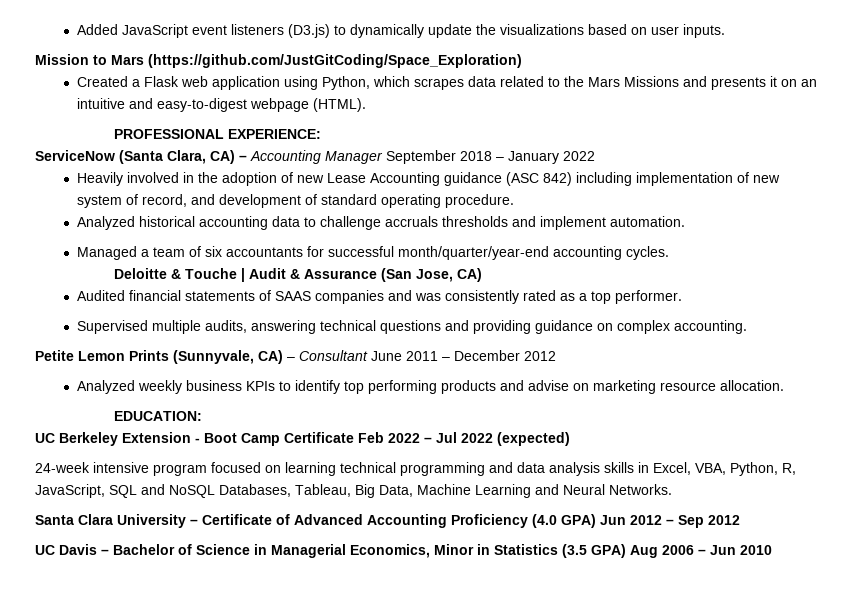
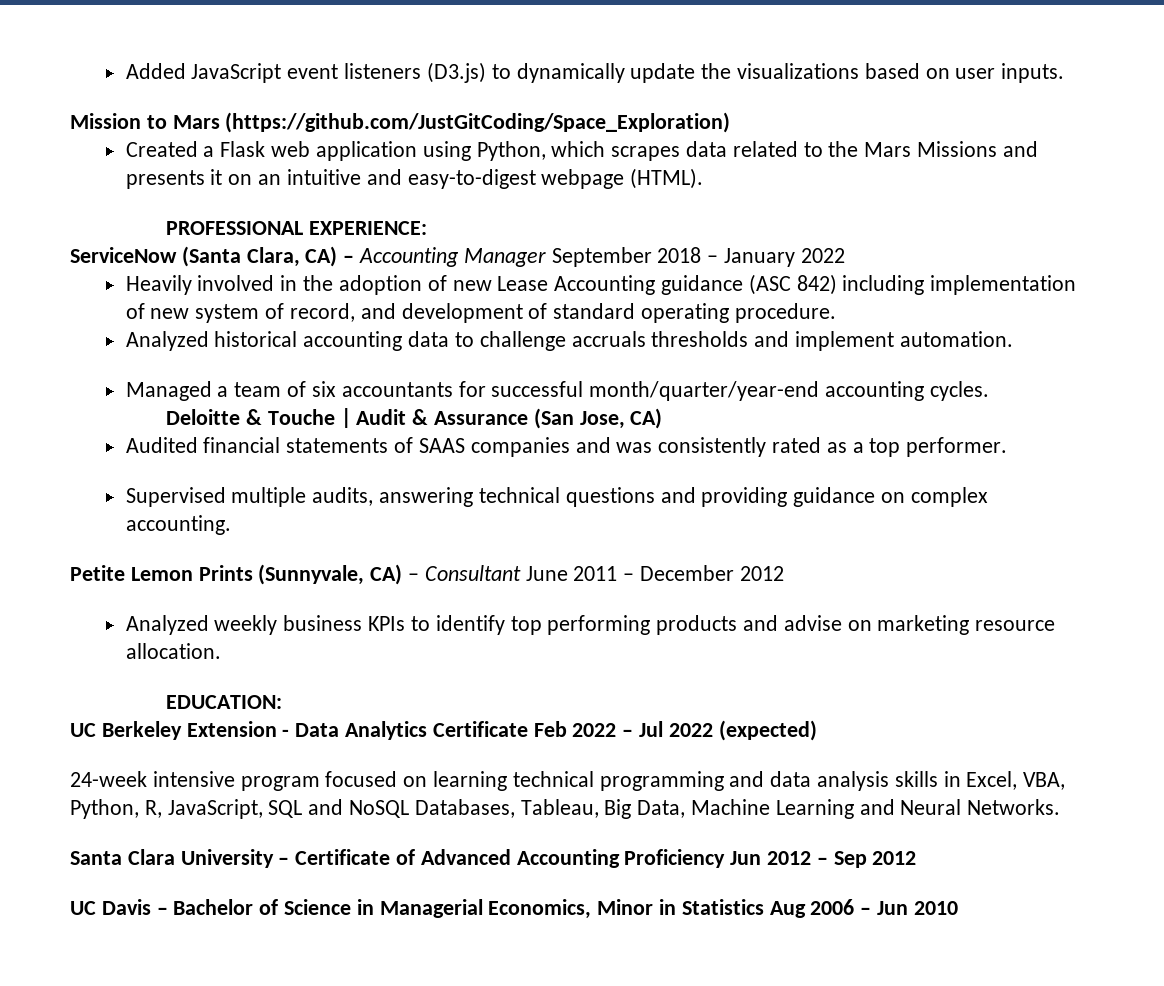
- UC Berkeley Extension - Boot Camp Certificate Feb 2022 – Jul 2022 (expected)
+ UC Berkeley Extension - Data Analytics Certificate Feb 2022 – Jul 2022 (expected)
- Santa Clara University – Certificate of Advanced Accounting Proficiency (4.0 GPA) Jun 2012 – Sep 2012
+ Santa Clara University – Certificate of Advanced Accounting Proficiency Jun 2012 – Sep 2012
- UC Davis – Bachelor of Science in Managerial Economics, Minor in Statistics (3.5 GPA) Aug 2006 – Jun 2010
+ UC Davis – Bachelor of Science in Managerial Economics, Minor in Statistics Aug 2006 – Jun 2010

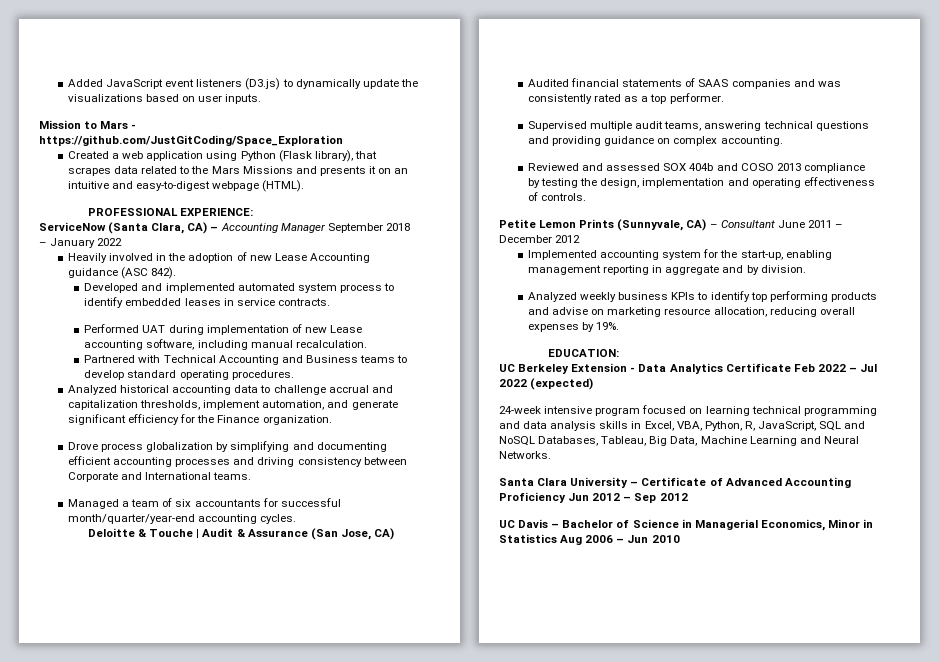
- Mission to Mars (https://github.com/JustGitCoding/Space_Exploration)
+ Mission to Mars - https://github.com/JustGitCoding/Space_Exploration
- Created a Flask web application using Python, which scrapes data related to the Mars Missions and presents it on an intuitive and easy-to-digest webpage (HTML).
+ Created a web application using Python (Flask library), that scrapes data related to the Mars Missions and presents it on an intuitive and easy-to-digest webpage (HTML).
- Heavily involved in the adoption of new Lease Accounting guidance (ASC 842) including implementation of new system of record, and development of standard operating procedure.
+ Heavily involved in the adoption of new Lease Accounting guidance (ASC 842).
+ Developed and implemented automated system process to identify embedded leases in service contracts.
+ Performed UAT during implementation of new Lease accounting software, including manual recalculation.
+ Partnered with Technical Accounting and Business teams to develop standard operating procedures.
- Analyzed historical accounting data to challenge accruals thresholds and implement automation.
+ Analyzed historical accounting data to challenge accrual and capitalization thresholds, implement automation, and generate significant efficiency for the Finance organization.
+ Drove process globalization by simplifying and documenting efficient accounting processes and driving consistency between Corporate and International teams.
- Supervised multiple audits, answering technical questions and providing guidance on complex accounting.
+ Supervised multiple audit teams, answering technical questions and providing guidance on complex accounting.
+ Reviewed and assessed SOX 404b and COSO 2013 compliance by testing the design, implementation and operating effectiveness of controls.
+ Implemented accounting system for the start-up, enabling management reporting in aggregate and by division.
- Analyzed weekly business KPIs to identify top performing products and advise on marketing resource allocation.
+ Analyzed weekly business KPIs to identify top performing products and advise on marketing resource allocation, reducing overall expenses by 19%.

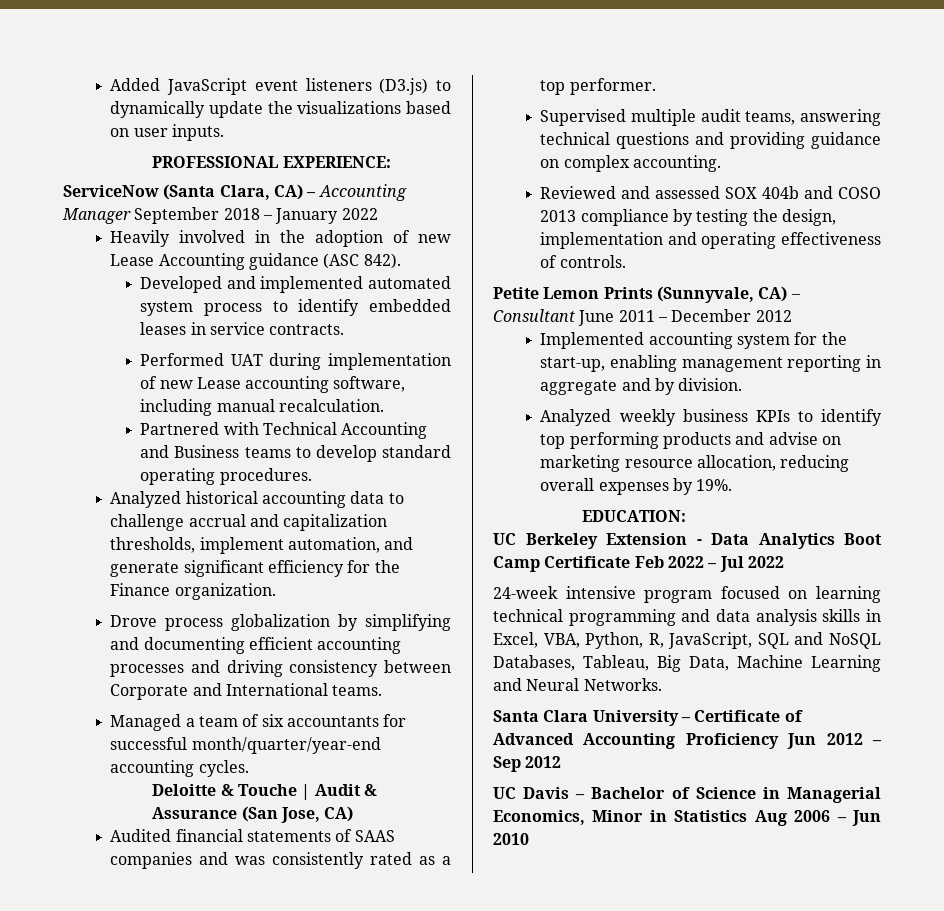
- Mission to Mars - https://github.com/JustGitCoding/Space_Exploration
- Created a web application using Python (Flask library), that scrapes data related to the Mars Missions and presents it on an intuitive and easy-to-digest webpage (HTML).
- UC Berkeley Extension - Data Analytics Certificate Feb 2022 – Jul 2022 (expected)
+ UC Berkeley Extension - Data Analytics Boot Camp Certificate Feb 2022 – Jul 2022

